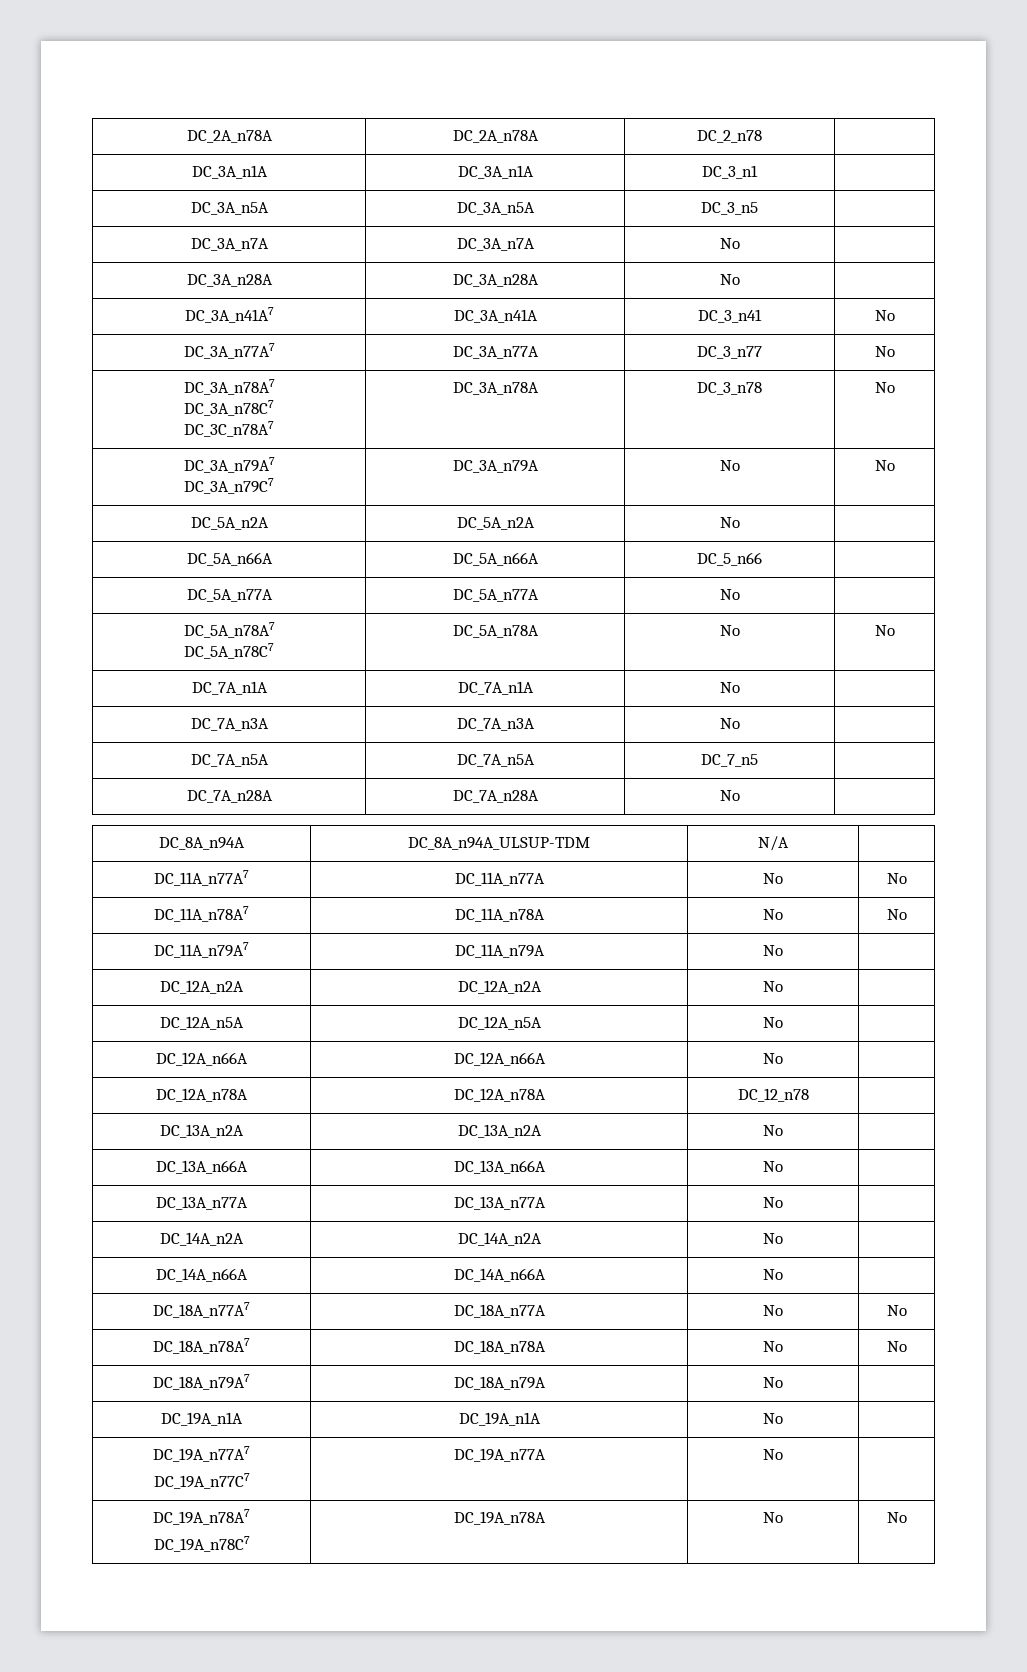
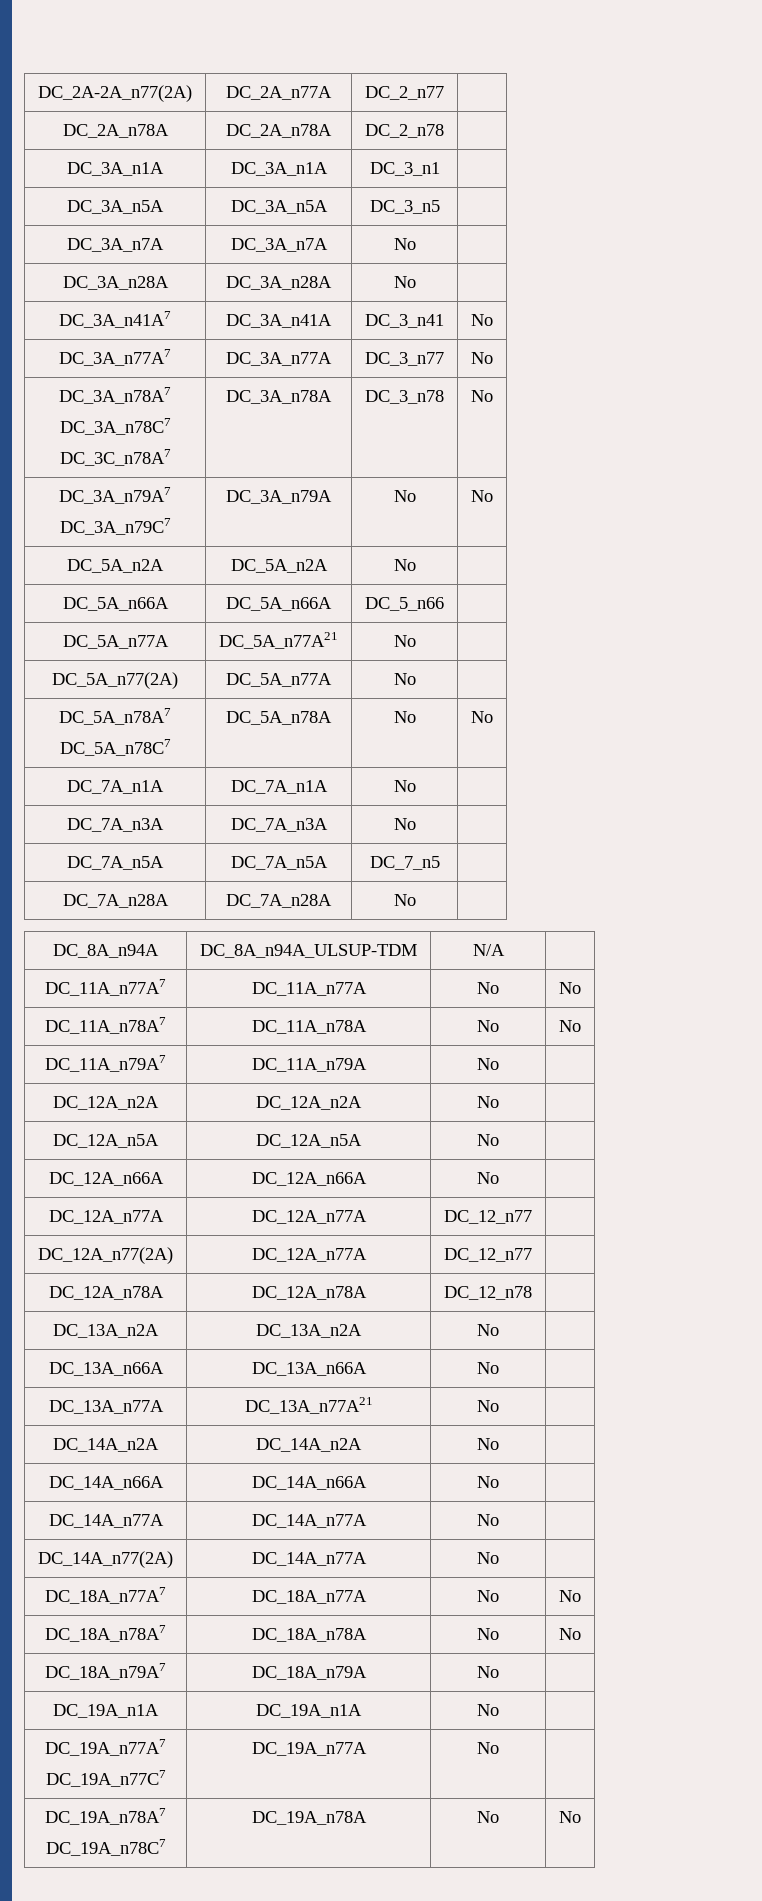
+ DC_2A-2A_n77(2A) | DC_2A_n77A | DC_2_n77 |
- DC_5A_n77A | DC_5A_n77A | No |
+ DC_5A_n77A | DC_5A_n77A21 | No |
+ DC_5A_n77(2A) | DC_5A_n77A | No |
+ DC_12A_n77A | DC_12A_n77A | DC_12_n77 |
+ DC_12A_n77(2A) | DC_12A_n77A | DC_12_n77 |
- DC_13A_n77A | DC_13A_n77A | No |
+ DC_13A_n77A | DC_13A_n77A21 | No |
+ DC_14A_n77A | DC_14A_n77A | No |
+ DC_14A_n77(2A) | DC_14A_n77A | No |

